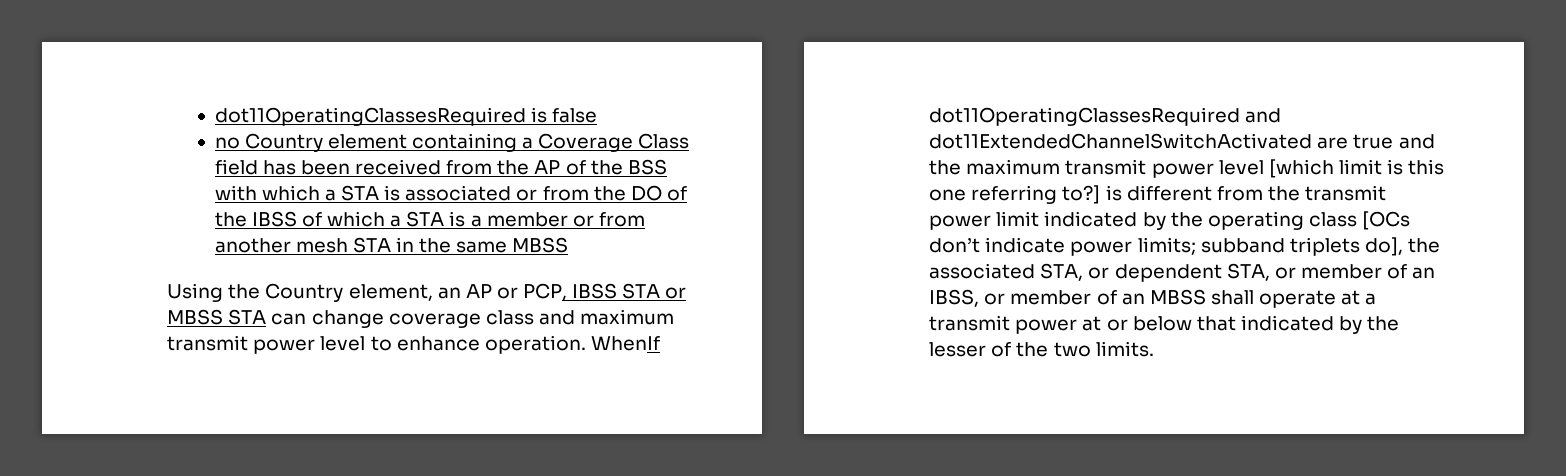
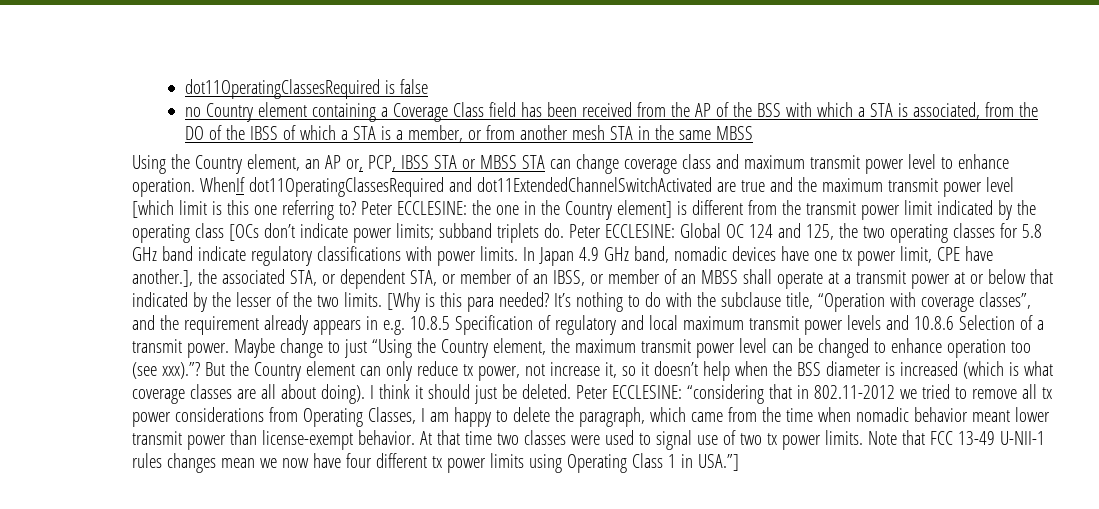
- no Country element containing a Coverage Class field has been received from the AP of the BSS with which a STA is associated or from the DO of the IBSS of which a STA is a member or from another mesh STA in the same MBSS
+ no Country element containing a Coverage Class field has been received from the AP of the BSS with which a STA is associated, from the DO of the IBSS of which a STA is a member, or from another mesh STA in the same MBSS
- Using the Country element, an AP or PCP, IBSS STA or MBSS STA can change coverage class and maximum transmit power level to enhance operation.
+ Using the Country element, an AP or, PCP, IBSS STA or MBSS STA can change coverage class and maximum transmit power level to enhance operation.
- WhenIf dot11OperatingClassesRequired and dot11ExtendedChannelSwitchActivated are true and the maximum transmit power level [which limit is this one referring to?] is different from the transmit power limit indicated by the operating class [OCs don’t indicate power limits;
+ WhenIf dot11OperatingClassesRequired and dot11ExtendedChannelSwitchActivated are true and the maximum transmit power level [which limit is this one referring to? Peter ECCLESINE: the one in the Country element] is different from the transmit power limit indicated by the operating class [OCs don’t indicate power limits;
- subband triplets do], the associated STA, or dependent STA, or member of an IBSS, or member of an MBSS shall operate at a transmit power at or below that indicated by the lesser of the two limits.
+ subband triplets do. Peter ECCLESINE: Global OC 124 and 125, the two operating classes for 5.8 GHz band indicate regulatory classifications with power limits. In Japan 4.9 GHz band, nomadic devices have one tx power limit, CPE have another.], the associated STA, or dependent STA, or member of an IBSS, or member of an MBSS shall operate at a transmit power at or below that indicated by the lesser of the two limits.
+ [Why is this para needed? It’s nothing to do with the subclause title, “Operation with coverage classes”, and the requirement already appears in e.g. 10.8.5 Specification of regulatory and local maximum transmit power levels and 10.8.6 Selection of a transmit power. Maybe change to just “Using the Country element, the maximum transmit power level can be changed to enhance operation too (see xxx).”? But the Country element can only reduce tx power, not increase it, so it doesn’t help when the BSS diameter is increased (which is what coverage classes are all about doing). I think it should just be deleted. Peter ECCLESINE: “considering that in 802.11-2012 we tried to remove all tx power considerations from Operating Classes, I am happy to delete the paragraph, which came from the time when nomadic behavior meant lower transmit power than license-exempt behavior. At that time two classes were used to signal use of two tx power limits. Note that FCC 13-49 U-NII-1 rules changes mean we now have four different tx power limits using Operating Class 1 in USA.”]

